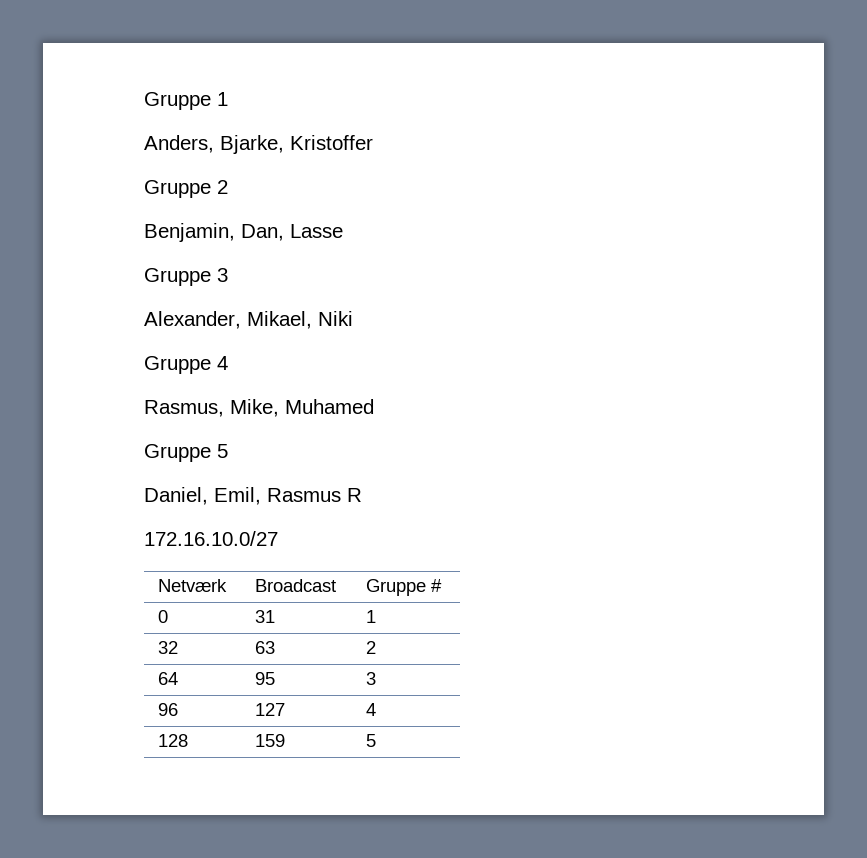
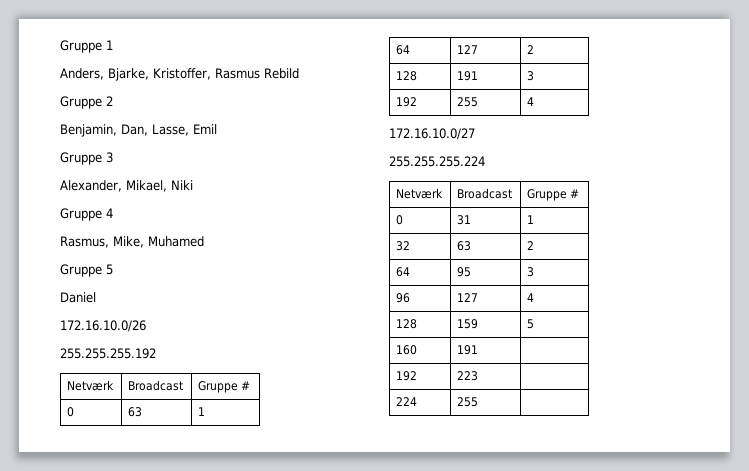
- Anders, Bjarke, Kristoffer
+ Anders, Bjarke, Kristoffer, Rasmus Rebild
- Benjamin, Dan, Lasse
+ Benjamin, Dan, Lasse, Emil
- Daniel, Emil, Rasmus R
+ Daniel
+ 172.16.10.0/26
+ 255.255.255.192
+ Netværk | Broadcast | Gruppe #
+ 0 | 63 | 1
+ 64 | 127 | 2
+ 128 | 191 | 3
+ 192 | 255 | 4
+ 255.255.255.224
+ 160 | 191 |
+ 192 | 223 |
+ 224 | 255 |

